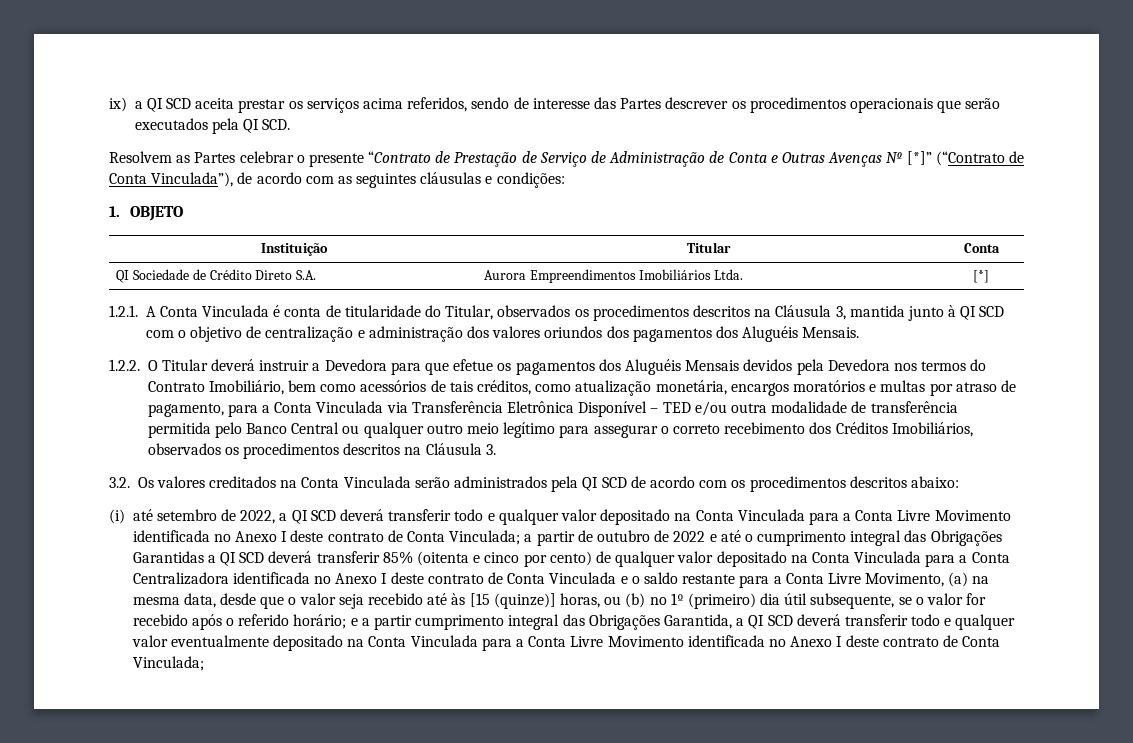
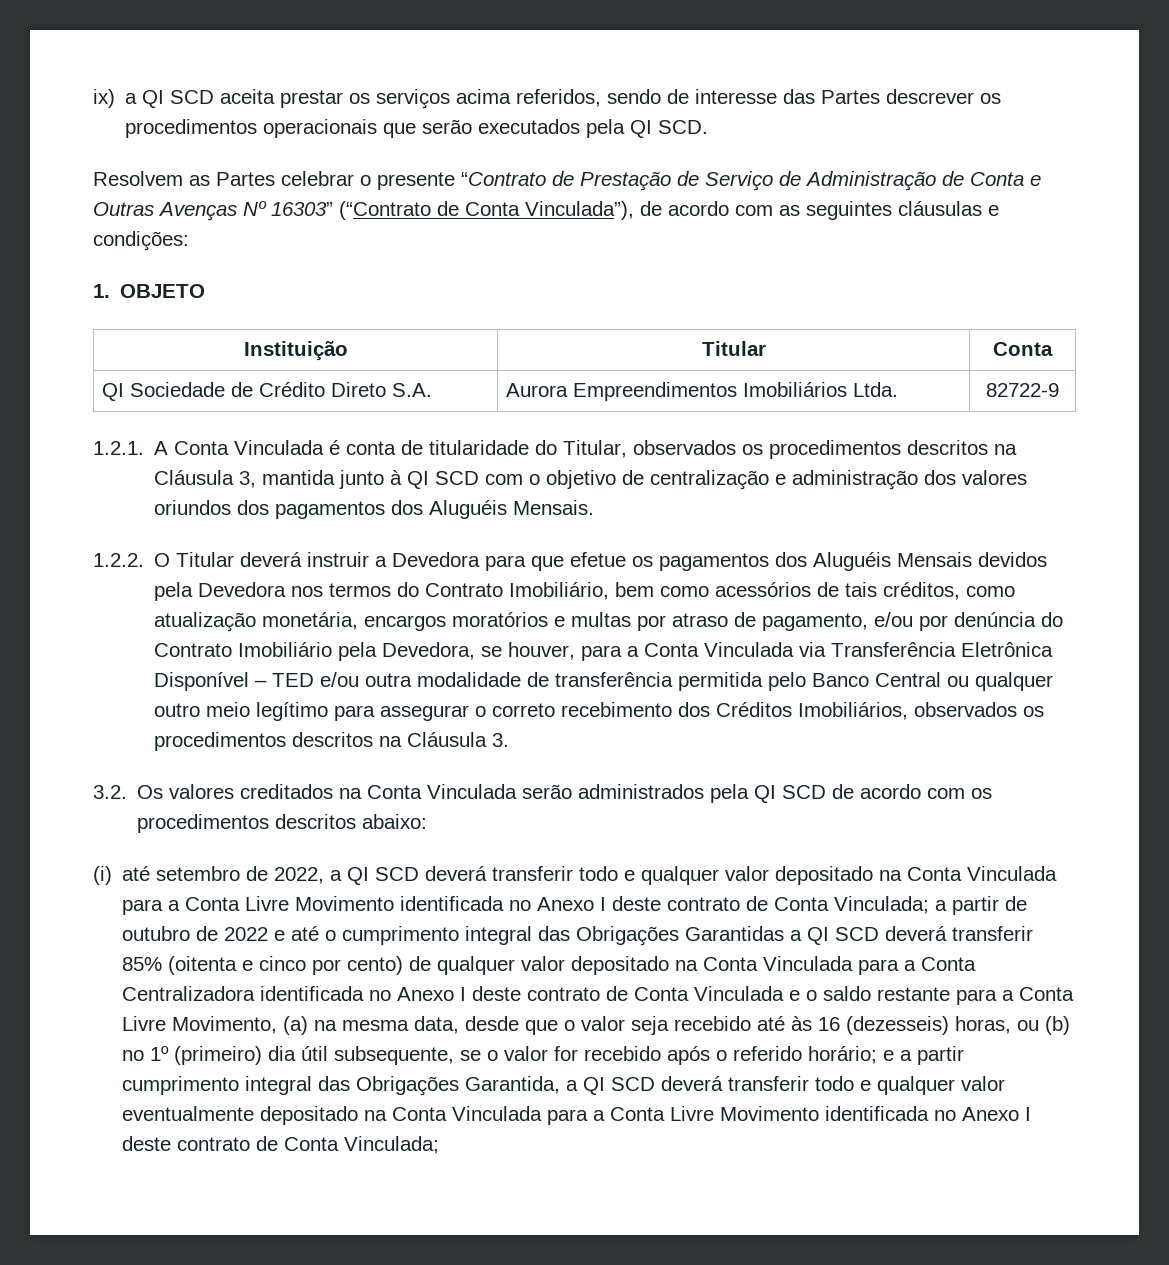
- Resolvem as Partes celebrar o presente “Contrato de Prestação de Serviço de Administração de Conta e Outras Avenças Nº [*]” (“Contrato de Conta Vinculada”), de acordo com as seguintes cláusulas e condições:
+ Resolvem as Partes celebrar o presente “Contrato de Prestação de Serviço de Administração de Conta e Outras Avenças Nº 16303” (“Contrato de Conta Vinculada”), de acordo com as seguintes cláusulas e condições:
- QI Sociedade de Crédito Direto S.A. | Aurora Empreendimentos Imobiliários Ltda. | [*]
+ QI Sociedade de Crédito Direto S.A. | Aurora Empreendimentos Imobiliários Ltda. | 82722-9
- 1.2.2. O Titular deverá instruir a Devedora para que efetue os pagamentos dos Aluguéis Mensais devidos pela Devedora nos termos do Contrato Imobiliário, bem como acessórios de tais créditos, como atualização monetária, encargos moratórios e multas por atraso de pagamento, para a Conta Vinculada via Transferência Eletrônica Disponível – TED e/ou outra modalidade de transferência permitida pelo Banco Central ou qualquer outro meio legítimo para assegurar o correto recebimento dos Créditos Imobiliários, observados os procedimentos descritos na Cláusula 3.
+ 1.2.2. O Titular deverá instruir a Devedora para que efetue os pagamentos dos Aluguéis Mensais devidos pela Devedora nos termos do Contrato Imobiliário, bem como acessórios de tais créditos, como atualização monetária, encargos moratórios e multas por atraso de pagamento, e/ou por denúncia do Contrato Imobiliário pela Devedora, se houver, para a Conta Vinculada via Transferência Eletrônica Disponível – TED e/ou outra modalidade de transferência permitida pelo Banco Central ou qualquer outro meio legítimo para assegurar o correto recebimento dos Créditos Imobiliários, observados os procedimentos descritos na Cláusula 3.
- a partir de outubro de 2022 e até o cumprimento integral das Obrigações Garantidas a QI SCD deverá transferir 85% (oitenta e cinco por cento) de qualquer valor depositado na Conta Vinculada para a Conta Centralizadora identificada no Anexo I deste contrato de Conta Vinculada e o saldo restante para a Conta Livre Movimento, (a) na mesma data, desde que o valor seja recebido até às [15 (quinze)] horas, ou (b) no 1º (primeiro) dia útil subsequente, se o valor for recebido após o referido horário;
+ a partir de outubro de 2022 e até o cumprimento integral das Obrigações Garantidas a QI SCD deverá transferir 85% (oitenta e cinco por cento) de qualquer valor depositado na Conta Vinculada para a Conta Centralizadora identificada no Anexo I deste contrato de Conta Vinculada e o saldo restante para a Conta Livre Movimento, (a) na mesma data, desde que o valor seja recebido até às 16 (dezesseis) horas, ou (b) no 1º (primeiro) dia útil subsequente, se o valor for recebido após o referido horário;

